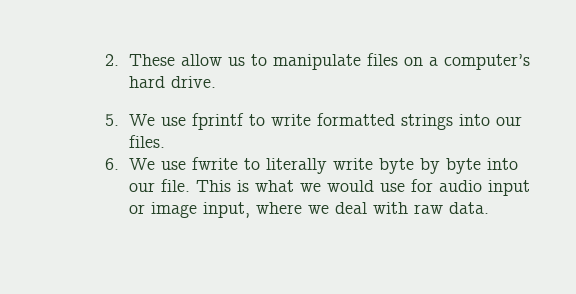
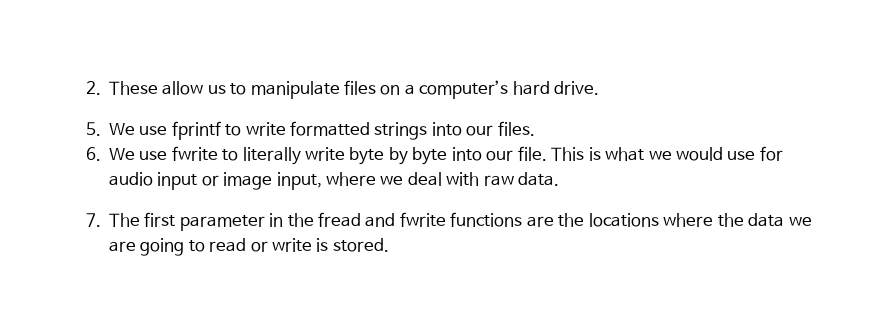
+ 7. The first parameter in the fread and fwrite functions are the locations where the data we are going to read or write is stored.

